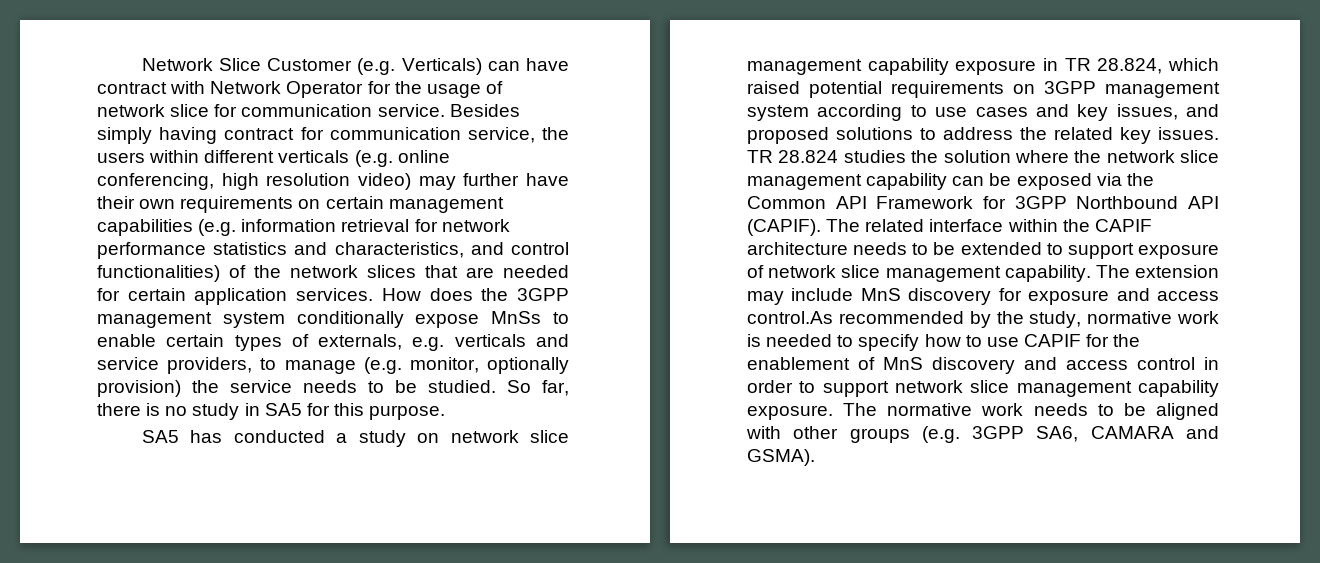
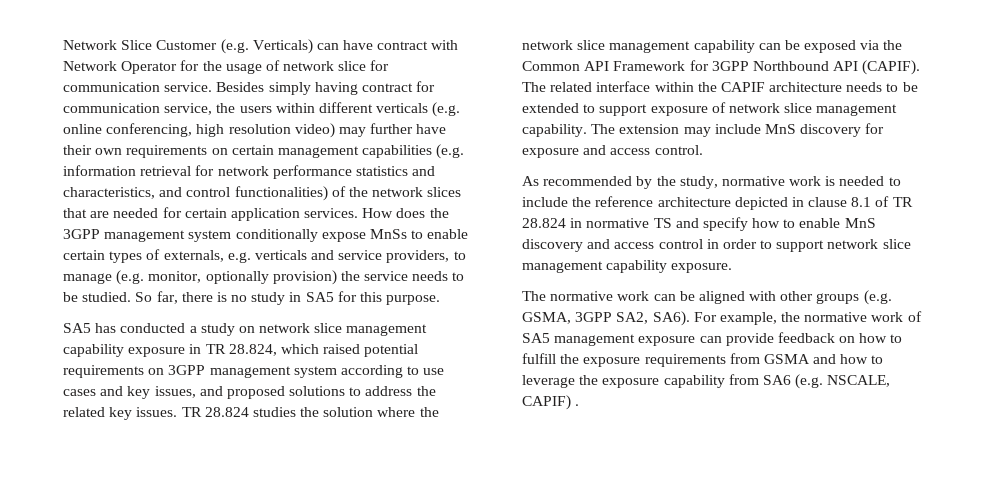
- The extension may include MnS discovery for exposure and access control.As recommended by the study, normative work is needed to specify how to use CAPIF for the enablement of MnS discovery and access control in order to support network slice management capability exposure. The normative work needs to be aligned with other groups (e.g. 3GPP SA6, CAMARA and GSMA).
+ The extension may include MnS discovery for exposure and access control.
+ As recommended by the study, normative work is needed to include the reference architecture depicted in clause 8.1 of TR 28.824 in normative TS and specify how to enable MnS discovery and access control in order to support network slice management capability exposure.
+ The normative work can be aligned with other groups (e.g. GSMA, 3GPP SA2, SA6). For example, the normative work of SA5 management exposure can provide feedback on how to fulfill the exposure requirements from GSMA and how to leverage the exposure capability from SA6 (e.g. NSCALE, CAPIF) .

